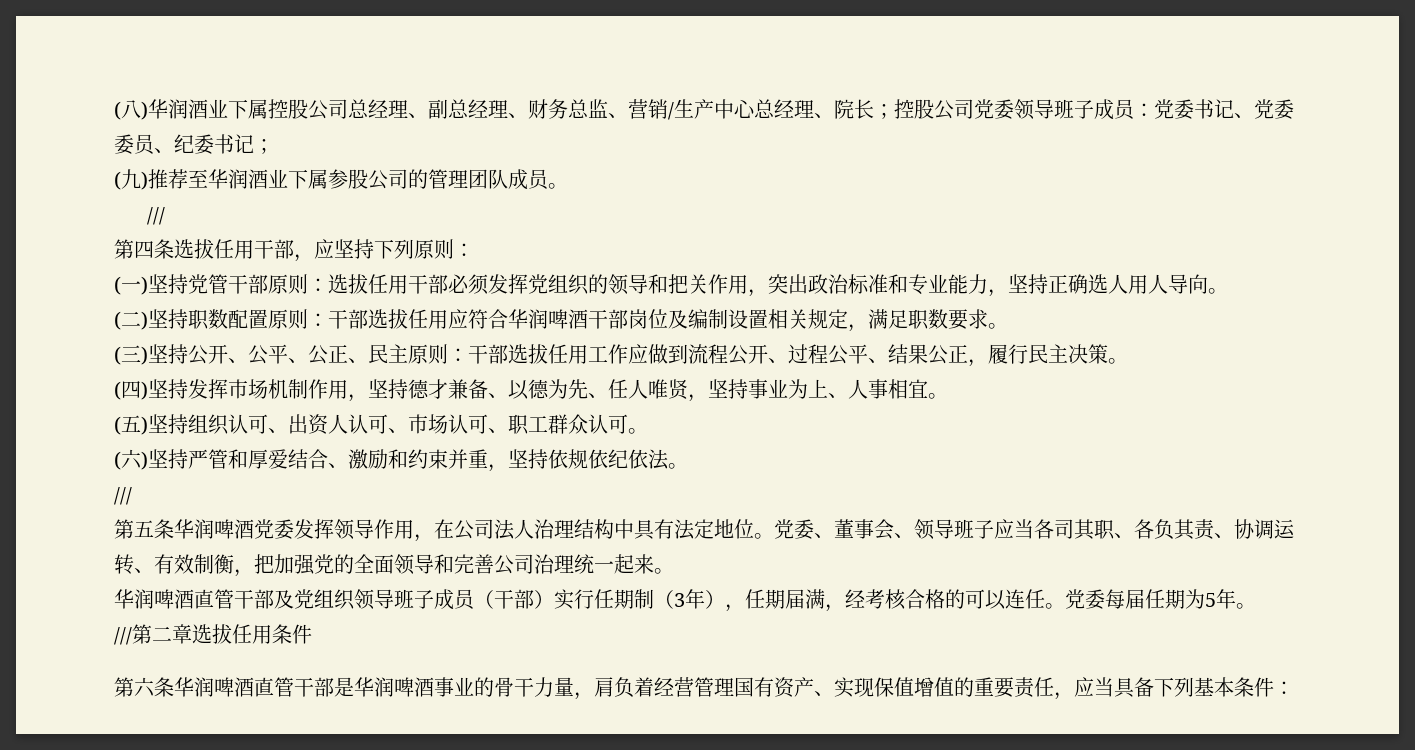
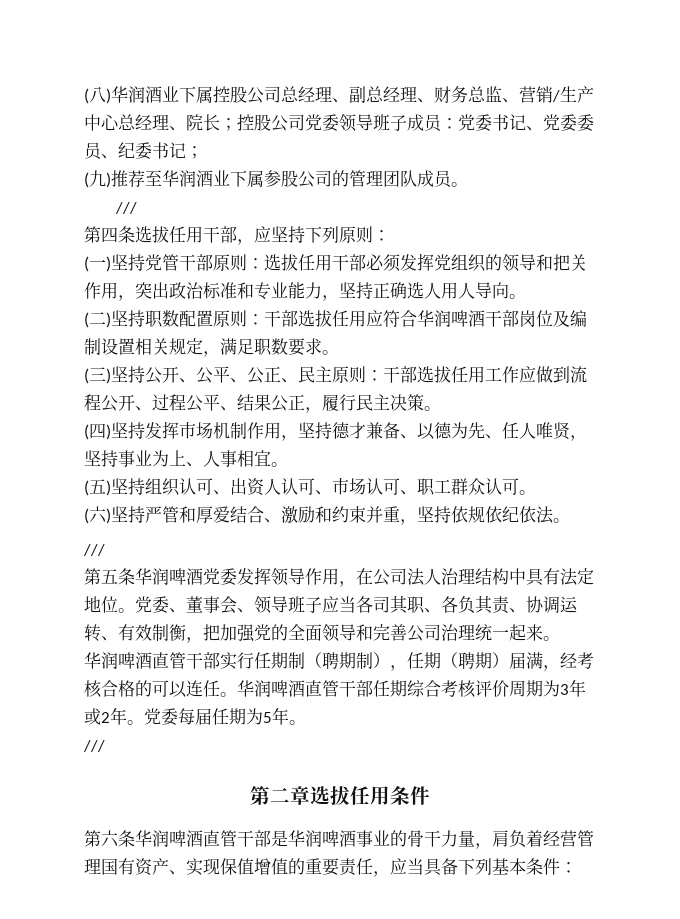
- 华润啤酒直管干部及党组织领导班子成员（干部）实行任期制（3年），任期届满，经考核合格的可以连任。
+ 华润啤酒直管干部实行任期制（聘期制），任期（聘期）届满，经考核合格的可以连任。
+ 华润啤酒直管干部任期综合考核评价周期为3年或2年。
  党委每届任期为5年。
- ///第二章选拔任用条件
+ ///
+ 第二章选拔任用条件

